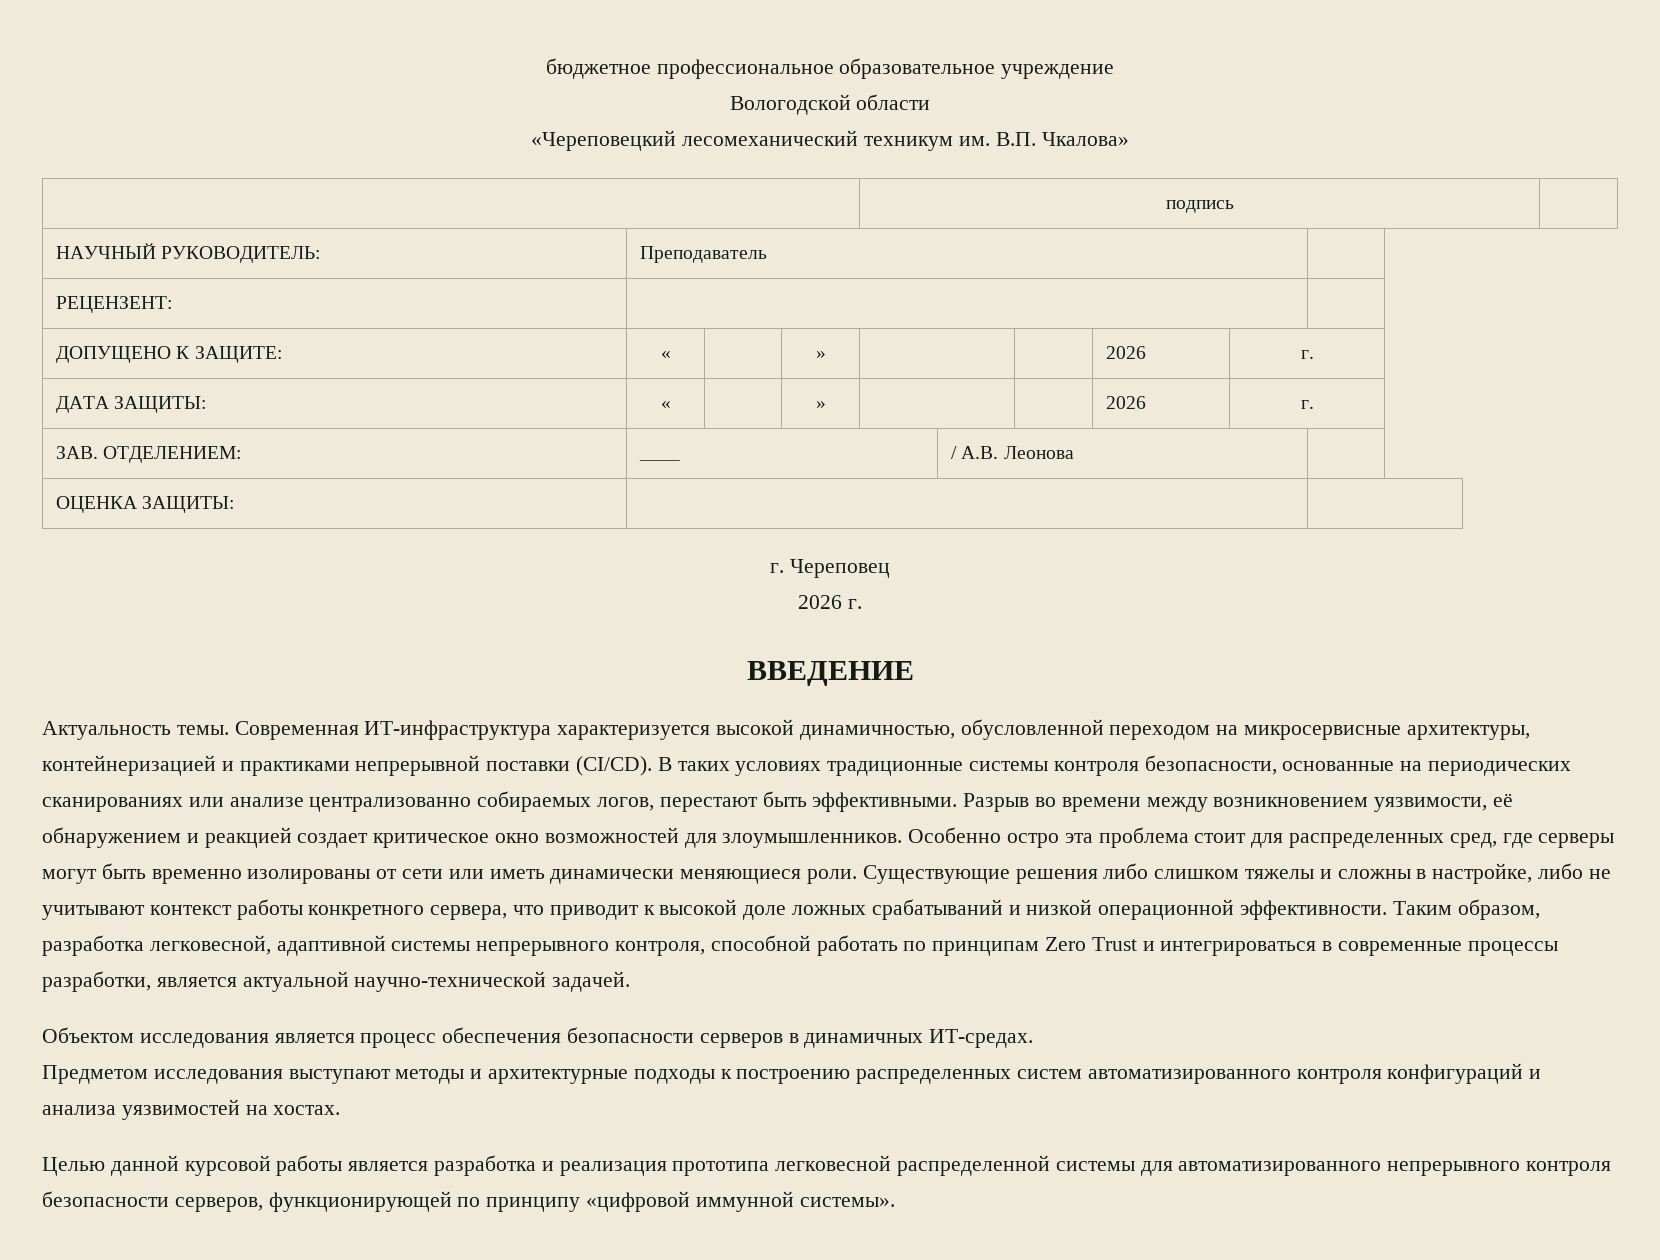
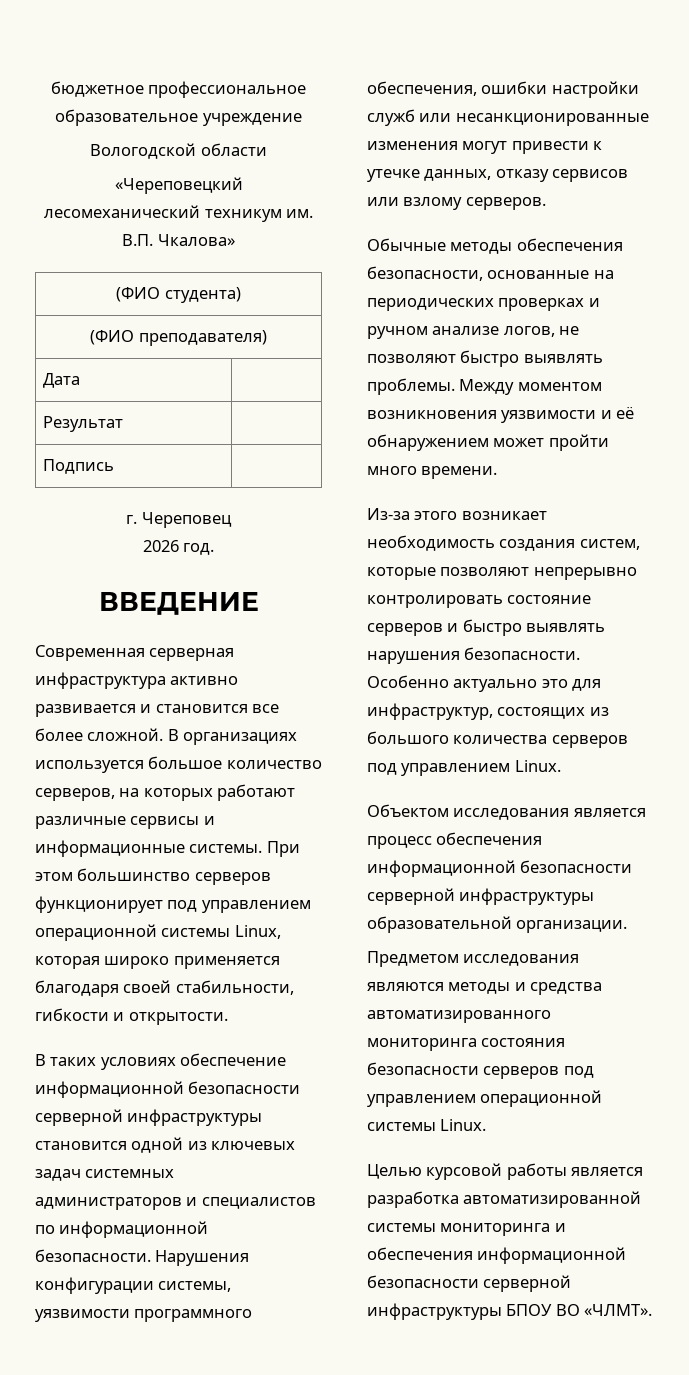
- | подпись |
- НАУЧНЫЙ РУКОВОДИТЕЛЬ: | Преподаватель |
- РЕЦЕНЗЕНТ: | |
- ДОПУЩЕНО К ЗАЩИТЕ: | « | | » | | | 2026 | г.
- ДАТА ЗАЩИТЫ: | « | | » | | | 2026 | г.
- ЗАВ. ОТДЕЛЕНИЕМ: | ____ | / А.В. Леонова |
- ОЦЕНКА ЗАЩИТЫ: | |
+ (ФИО студента)
+ (ФИО преподавателя)
+ Дата |
+ Результат |
+ Подпись |
- 2026 г.
+ 2026 год.
- Актуальность темы. Современная ИТ-инфраструктура характеризуется высокой динамичностью, обусловленной переходом на микросервисные архитектуры, контейнеризацией и практиками непрерывной поставки (CI/CD). В таких условиях традиционные системы контроля безопасности, основанные на периодических сканированиях или анализе централизованно собираемых логов, перестают быть эффективными. Разрыв во времени между возникновением уязвимости, её обнаружением и реакцией создает критическое окно возможностей для злоумышленников. Особенно остро эта проблема стоит для распределенных сред, где серверы могут быть временно изолированы от сети или иметь динамически меняющиеся роли. Существующие решения либо слишком тяжелы и сложны в настройке, либо не учитывают контекст работы конкретного сервера, что приводит к высокой доле ложных срабатываний и низкой операционной эффективности. Таким образом, разработка легковесной, адаптивной системы непрерывного контроля, способной работать по принципам Zero Trust и интегрироваться в современные процессы разработки, является актуальной научно-технической задачей.
+ Современная серверная инфраструктура активно развивается и становится все более сложной. В организациях используется большое количество серверов, на которых работают различные сервисы и информационные системы. При этом большинство серверов функционирует под управлением операционной системы Linux, которая широко применяется благодаря своей стабильности, гибкости и открытости.
+ В таких условиях обеспечение информационной безопасности серверной инфраструктуры становится одной из ключевых задач системных администраторов и специалистов по информационной безопасности. Нарушения конфигурации системы, уязвимости программного обеспечения, ошибки настройки служб или несанкционированные изменения могут привести к утечке данных, отказу сервисов или взлому серверов.
+ Обычные методы обеспечения безопасности, основанные на периодических проверках и ручном анализе логов, не позволяют быстро выявлять проблемы. Между моментом возникновения уязвимости и её обнаружением может пройти много времени.
+ Из-за этого возникает необходимость создания систем, которые позволяют непрерывно контролировать состояние серверов и быстро выявлять нарушения безопасности. Особенно актуально это для инфраструктур, состоящих из большого количества серверов под управлением Linux.
- Объектом исследования является процесс обеспечения безопасности серверов в динамичных ИТ-средах.
+ Объектом исследования является процесс обеспечения информационной безопасности серверной инфраструктуры образовательной организации.
- Предметом исследования выступают методы и архитектурные подходы к построению распределенных систем автоматизированного контроля конфигураций и анализа уязвимостей на хостах.
+ Предметом исследования являются методы и средства автоматизированного мониторинга состояния безопасности серверов под управлением операционной системы Linux.
- Целью данной курсовой работы является разработка и реализация прототипа легковесной распределенной системы для автоматизированного непрерывного контроля безопасности серверов, функционирующей по принципу «цифровой иммунной системы».
+ Целью курсовой работы является разработка автоматизированной системы мониторинга и обеспечения информационной безопасности серверной инфраструктуры БПОУ ВО «ЧЛМТ».

